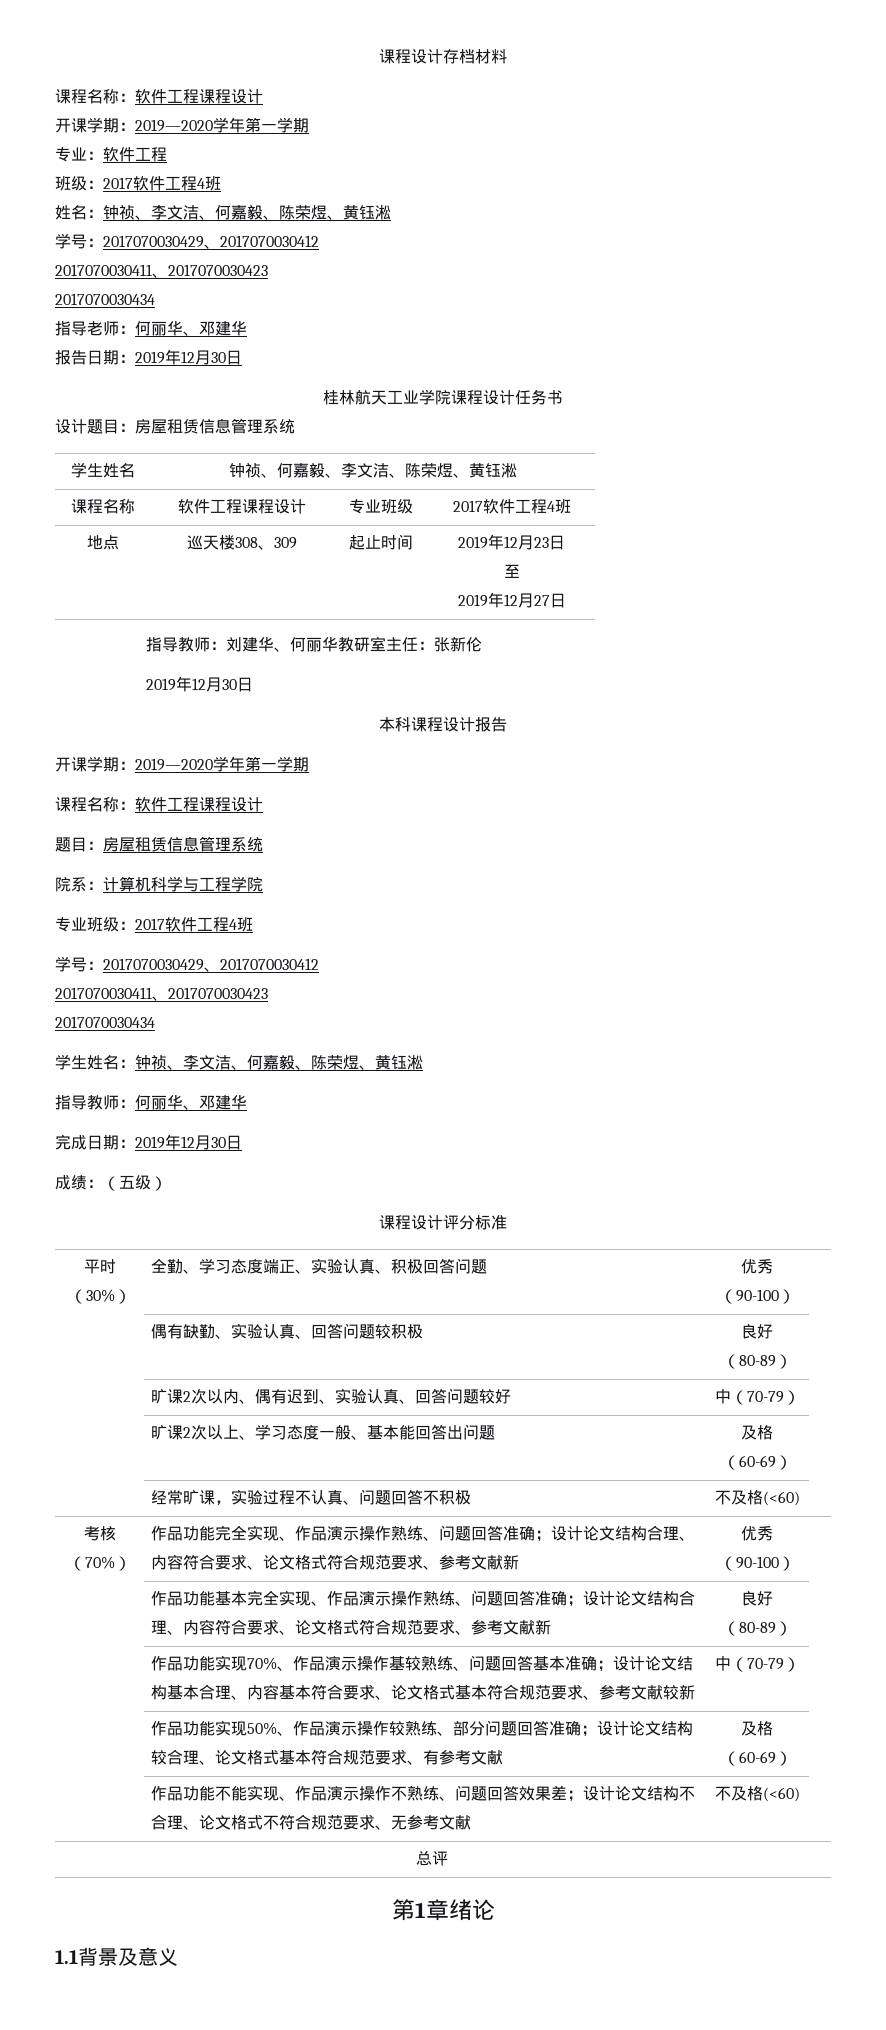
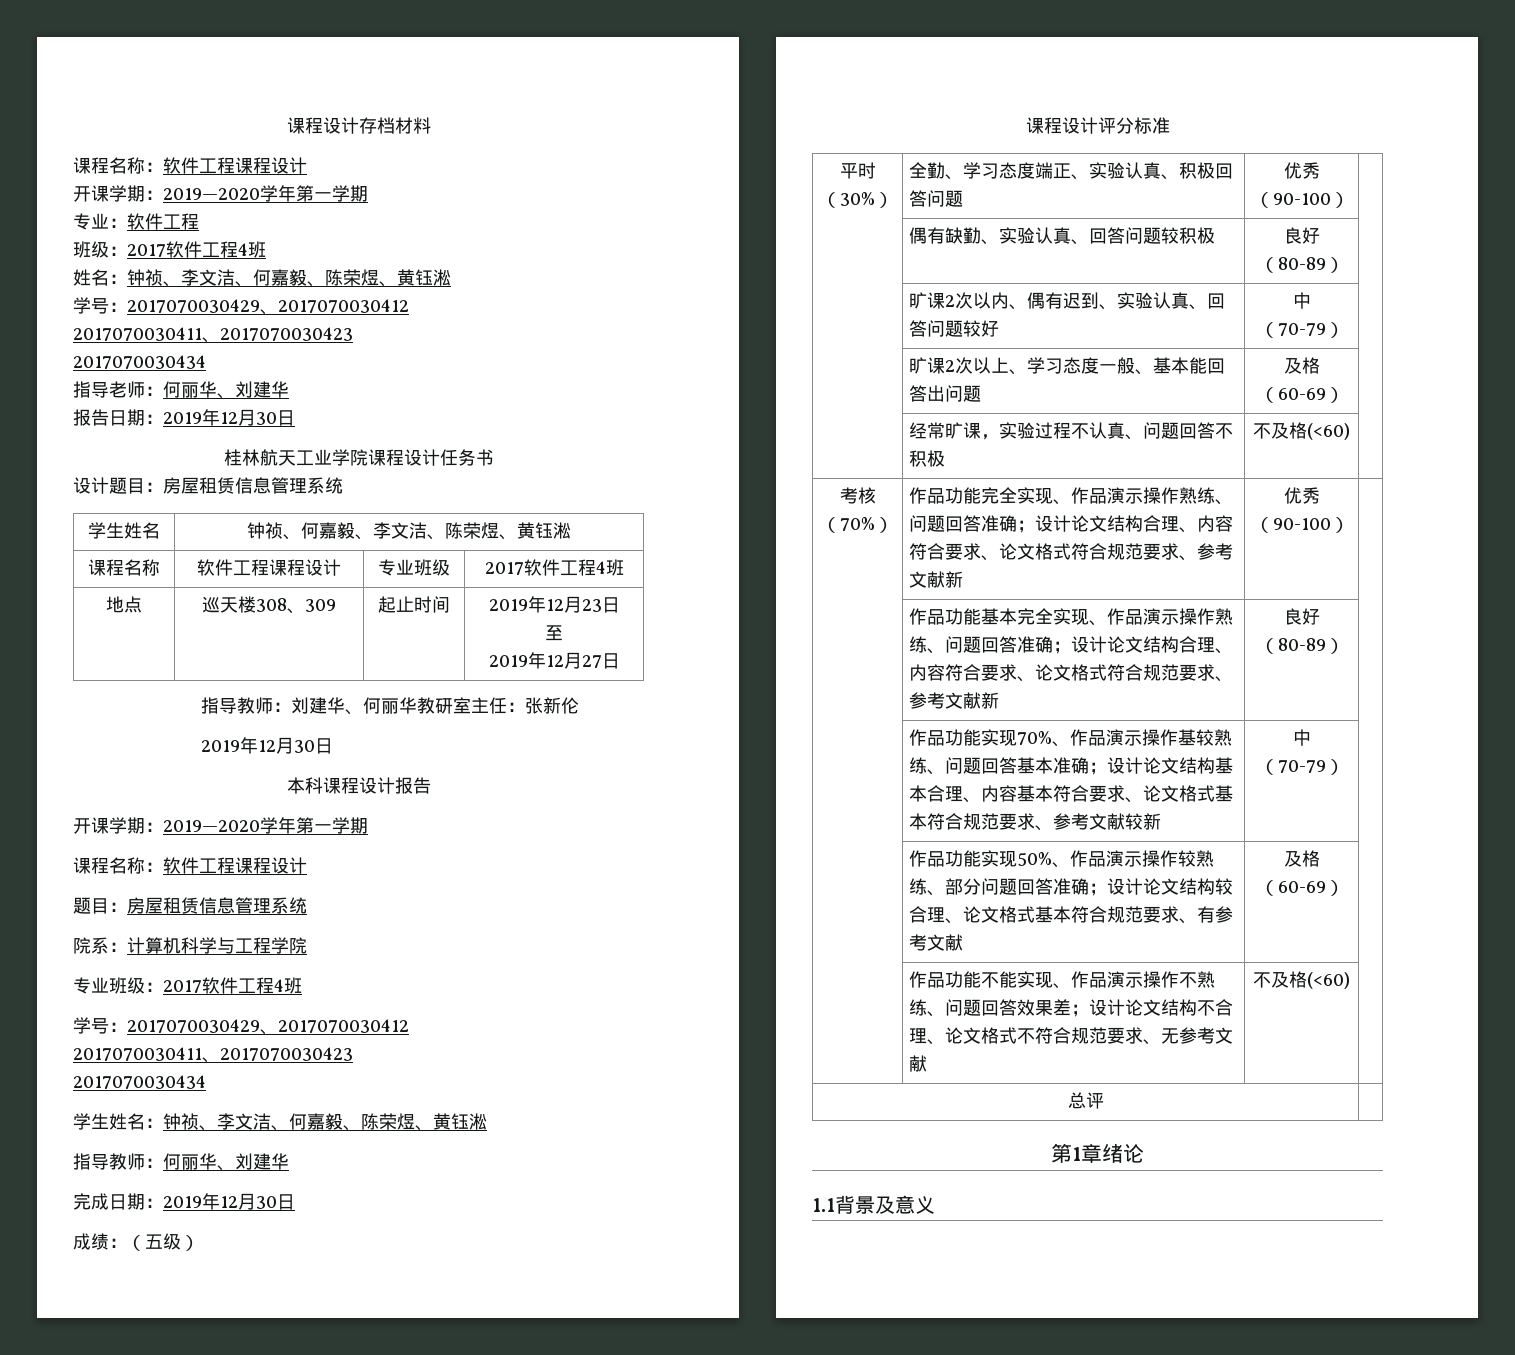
- 指导老师：何丽华、邓建华
+ 指导老师：何丽华、刘建华
- 指导教师：何丽华、邓建华
+ 指导教师：何丽华、刘建华

